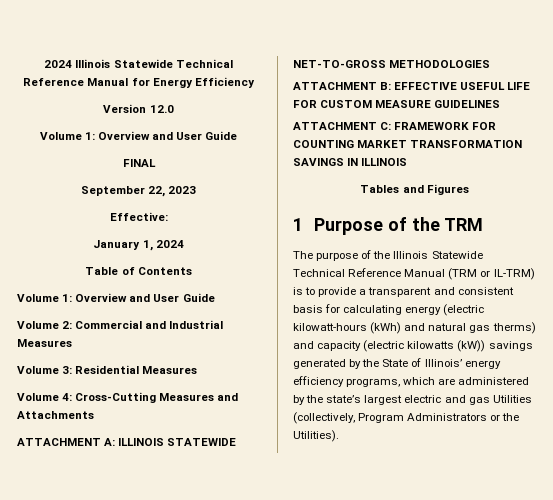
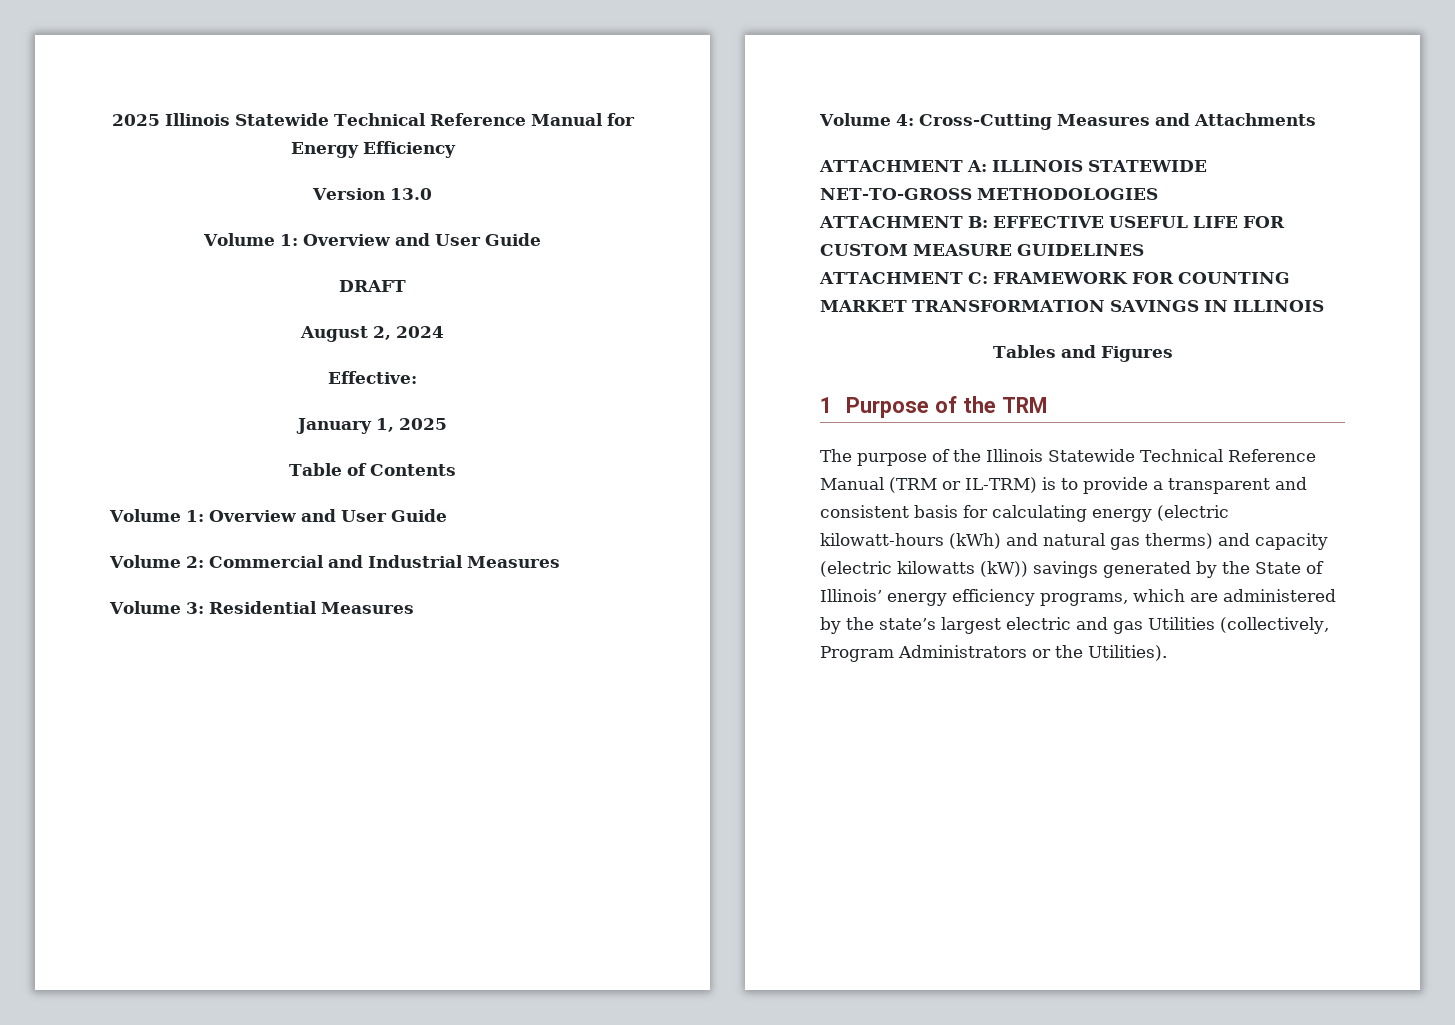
- 2024 Illinois Statewide Technical Reference Manual for Energy Efficiency
+ 2025 Illinois Statewide Technical Reference Manual for Energy Efficiency
- Version 12.0
+ Version 13.0
  Volume 1: Overview and User Guide
- FINAL
- September 22, 2023
+ DRAFT
+ August 2, 2024
- January 1, 2024
+ January 1, 2025

